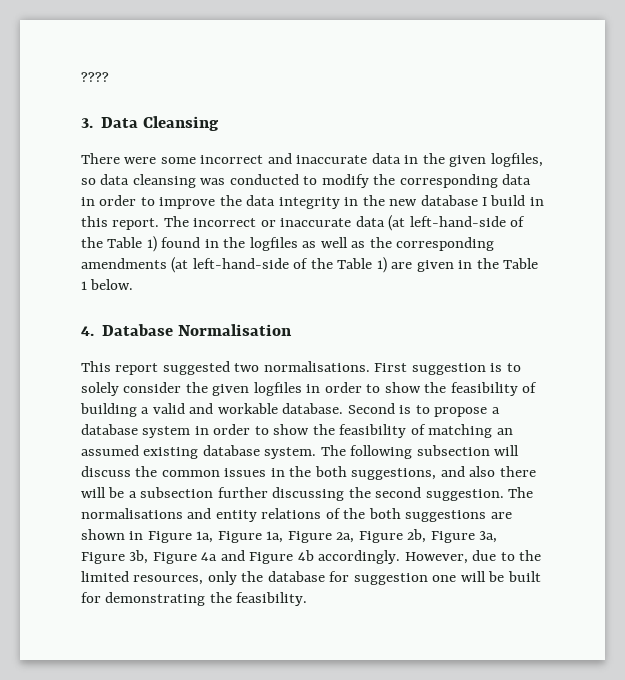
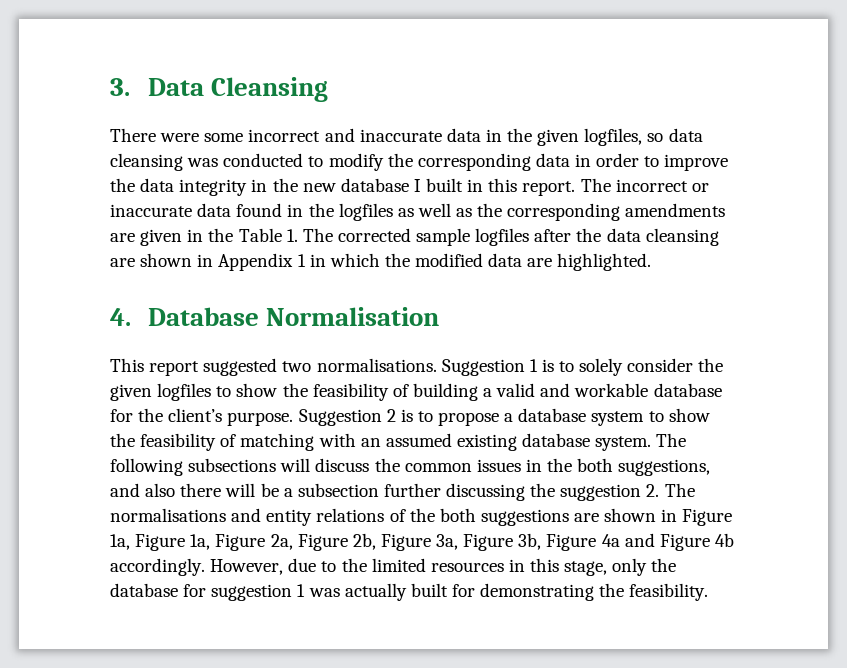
- ????
- There were some incorrect and inaccurate data in the given logfiles, so data cleansing was conducted to modify the corresponding data in order to improve the data integrity in the new database I build in this report.
+ There were some incorrect and inaccurate data in the given logfiles, so data cleansing was conducted to modify the corresponding data in order to improve the data integrity in the new database I built in this report.
- The incorrect or inaccurate data (at left-hand-side of the Table 1) found in the logfiles as well as the corresponding amendments (at left-hand-side of the Table 1) are given in the Table 1 below.
+ The incorrect or inaccurate data found in the logfiles as well as the corresponding amendments are given in the Table 1. The corrected sample logfiles after the data cleansing are shown in Appendix 1 in which the modified data are highlighted.
- First suggestion is to solely consider the given logfiles in order to show the feasibility of building a valid and workable database. Second is to propose a database system in order to show the feasibility of matching an assumed existing database system.
+ Suggestion 1 is to solely consider the given logfiles to show the feasibility of building a valid and workable database for the client’s purpose. Suggestion 2 is to propose a database system to show the feasibility of matching with an assumed existing database system.
- The following subsection will discuss the common issues in the both suggestions, and also there will be a subsection further discussing the second suggestion. The normalisations and entity relations of the both suggestions are shown in Figure 1a, Figure 1a, Figure 2a, Figure 2b, Figure 3a, Figure 3b, Figure 4a and Figure 4b accordingly.
+ The following subsections will discuss the common issues in the both suggestions, and also there will be a subsection further discussing the suggestion 2. The normalisations and entity relations of the both suggestions are shown in Figure 1a, Figure 1a, Figure 2a, Figure 2b, Figure 3a, Figure 3b, Figure 4a and Figure 4b accordingly.
- However, due to the limited resources, only the database for suggestion one will be built for demonstrating the feasibility.
+ However, due to the limited resources in this stage, only the database for suggestion 1 was actually built for demonstrating the feasibility.

